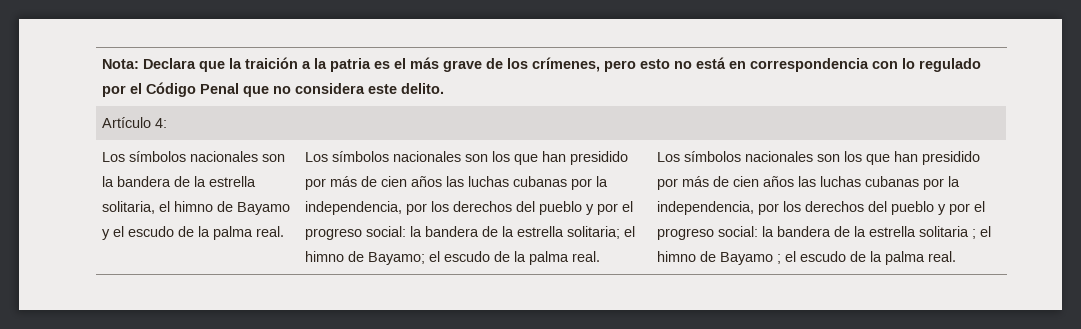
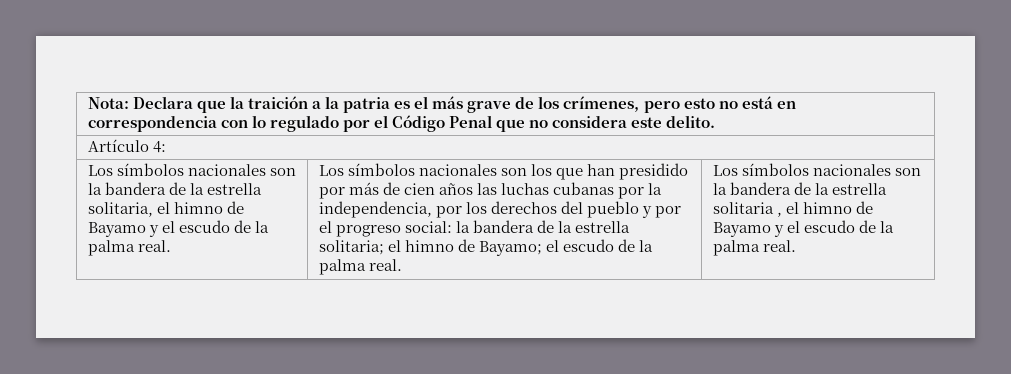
- Los símbolos nacionales son los que han presidido por más de cien años las luchas cubanas por la independencia, por los derechos del pueblo y por el progreso social: la bandera de la estrella solitaria ; el himno de Bayamo ; el escudo de la palma real.
+ Los símbolos nacionales son la bandera de la estrella solitaria , el himno de Bayamo y el escudo de la palma real.

